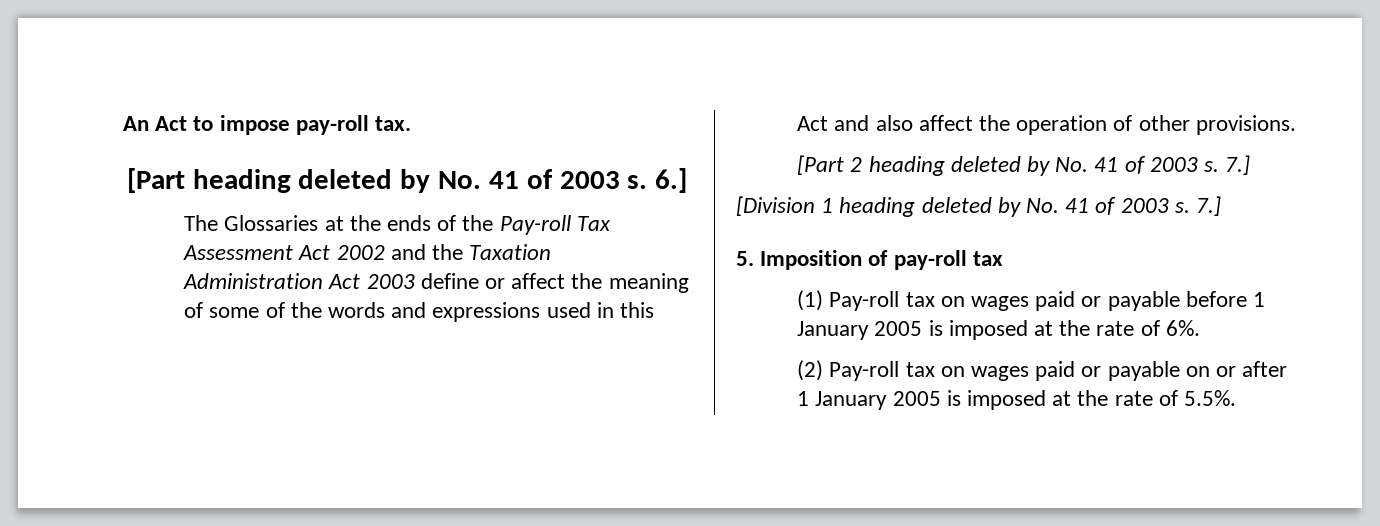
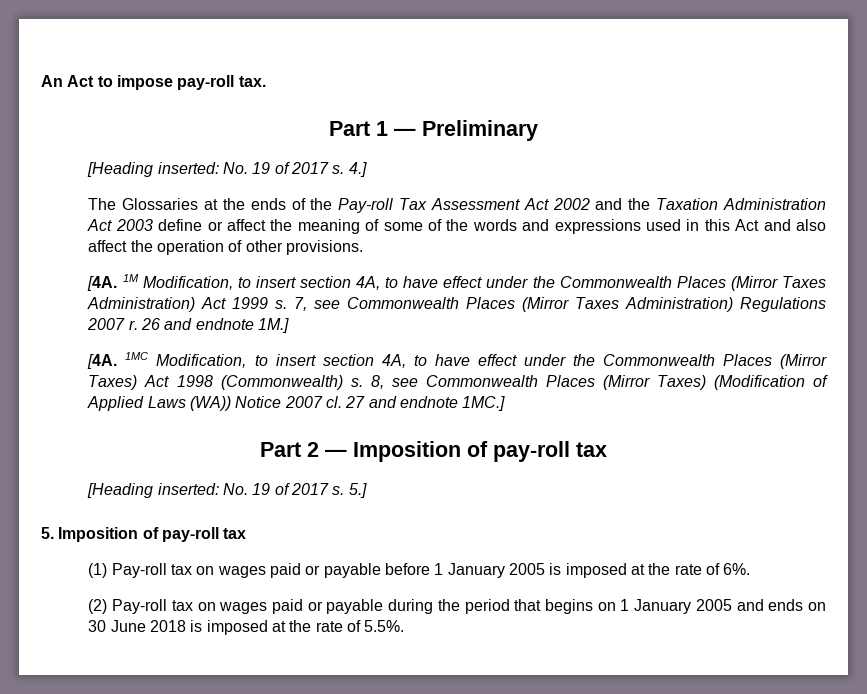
- [Part heading deleted by No. 41 of 2003 s. 6.]
+ Part 1 — Preliminary
+ [Heading inserted: No. 19 of 2017 s. 4.]
- [Part 2 heading deleted by No. 41 of 2003 s. 7.]
- [Division 1 heading deleted by No. 41 of 2003 s. 7.]
+ [4A. 1M Modification, to insert section 4A, to have effect under the Commonwealth Places (Mirror Taxes Administration) Act 1999 s. 7, see Commonwealth Places (Mirror Taxes Administration) Regulations 2007 r. 26 and endnote 1M.]
+ [4A. 1MC Modification, to insert section 4A, to have effect under the Commonwealth Places (Mirror Taxes) Act 1998 (Commonwealth) s. 8, see Commonwealth Places (Mirror Taxes) (Modification of Applied Laws (WA)) Notice 2007 cl. 27 and endnote 1MC.]
+ Part 2 — Imposition of pay-roll tax
+ [Heading inserted: No. 19 of 2017 s. 5.]
- (2) Pay-roll tax on wages paid or payable on or after 1 January 2005 is imposed at the rate of 5.5%.
+ (2) Pay-roll tax on wages paid or payable during the period that begins on 1 January 2005 and ends on 30 June 2018 is imposed at the rate of 5.5%.

